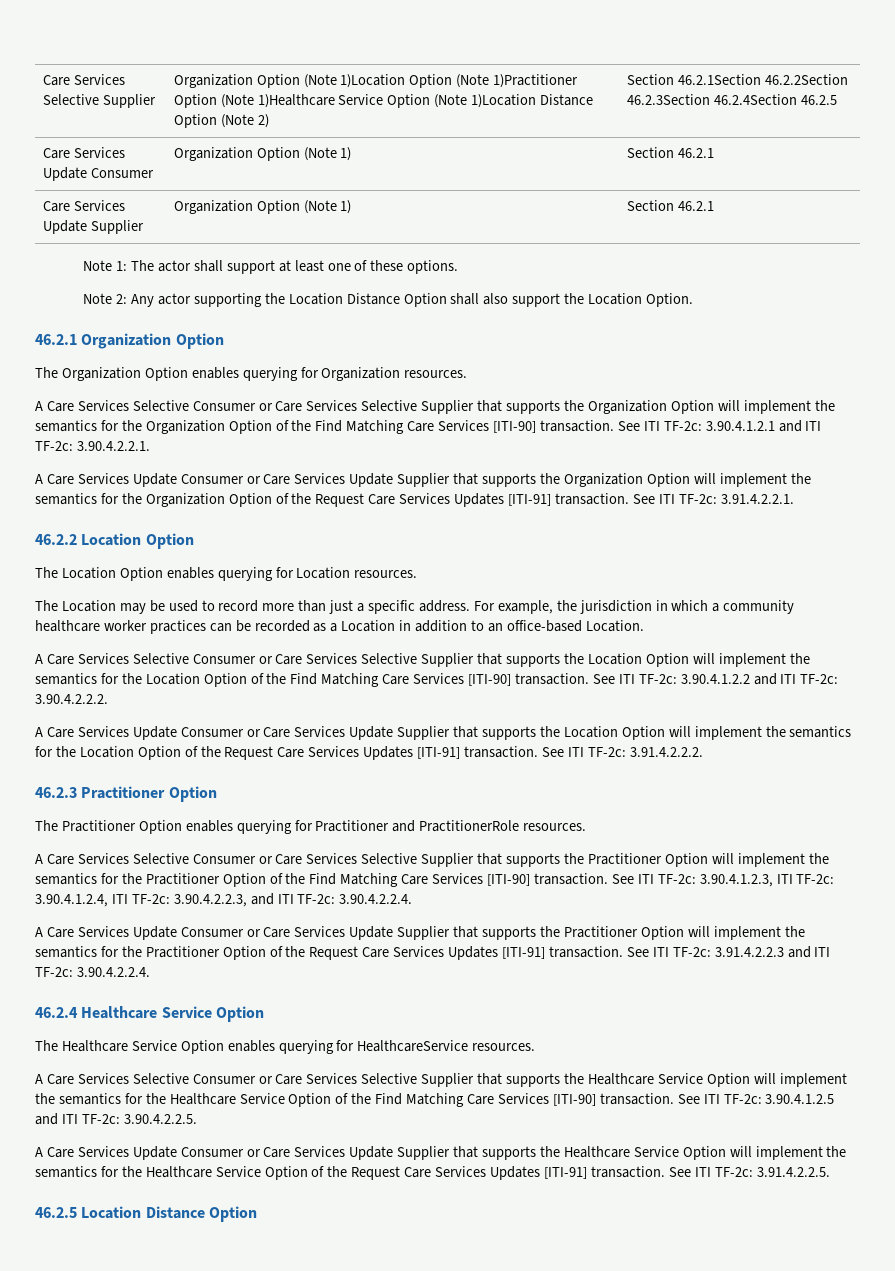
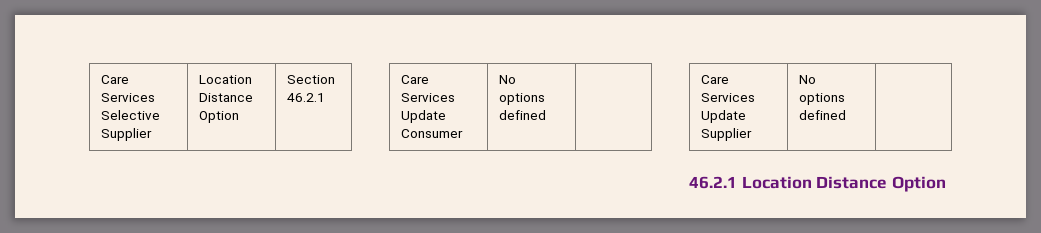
- Care Services Selective Supplier | Organization Option (Note 1)Location Option (Note 1)Practitioner Option (Note 1)Healthcare Service Option (Note 1)Location Distance Option (Note 2) | Section 46.2.1Section 46.2.2Section 46.2.3Section 46.2.4Section 46.2.5
- Care Services Update Consumer | Organization Option (Note 1) | Section 46.2.1
+ Care Services Selective Supplier | Location Distance Option | Section 46.2.1
- Care Services Update Supplier | Organization Option (Note 1) | Section 46.2.1
- Note 1: The actor shall support at least one of these options.
- Note 2: Any actor supporting the Location Distance Option shall also support the Location Option.
- 46.2.1 Organization Option
- The Organization Option enables querying for Organization resources.
- A Care Services Selective Consumer or Care Services Selective Supplier that supports the Organization Option will implement the semantics for the Organization Option of the Find Matching Care Services [ITI-90] transaction. See ITI TF-2c: 3.90.4.1.2.1 and ITI TF-2c: 3.90.4.2.2.1.
- A Care Services Update Consumer or Care Services Update Supplier that supports the Organization Option will implement the semantics for the Organization Option of the Request Care Services Updates [ITI-91] transaction. See ITI TF-2c: 3.91.4.2.2.1.
- 46.2.2 Location Option
- The Location Option enables querying for Location resources.
- The Location may be used to record more than just a specific address. For example, the jurisdiction in which a community healthcare worker practices can be recorded as a Location in addition to an office-based Location.
- A Care Services Selective Consumer or Care Services Selective Supplier that supports the Location Option will implement the semantics for the Location Option of the Find Matching Care Services [ITI-90] transaction. See ITI TF-2c: 3.90.4.1.2.2 and ITI TF-2c: 3.90.4.2.2.2.
- A Care Services Update Consumer or Care Services Update Supplier that supports the Location Option will implement the semantics for the Location Option of the Request Care Services Updates [ITI-91] transaction. See ITI TF-2c: 3.91.4.2.2.2.
- 46.2.3 Practitioner Option
- The Practitioner Option enables querying for Practitioner and PractitionerRole resources.
- A Care Services Selective Consumer or Care Services Selective Supplier that supports the Practitioner Option will implement the semantics for the Practitioner Option of the Find Matching Care Services [ITI-90] transaction. See ITI TF-2c: 3.90.4.1.2.3, ITI TF-2c: 3.90.4.1.2.4, ITI TF-2c: 3.90.4.2.2.3, and ITI TF-2c: 3.90.4.2.2.4.
- A Care Services Update Consumer or Care Services Update Supplier that supports the Practitioner Option will implement the semantics for the Practitioner Option of the Request Care Services Updates [ITI-91] transaction. See ITI TF-2c: 3.91.4.2.2.3 and ITI TF-2c: 3.90.4.2.2.4.
- 46.2.4 Healthcare Service Option
- The Healthcare Service Option enables querying for HealthcareService resources.
- A Care Services Selective Consumer or Care Services Selective Supplier that supports the Healthcare Service Option will implement the semantics for the Healthcare Service Option of the Find Matching Care Services [ITI-90] transaction. See ITI TF-2c: 3.90.4.1.2.5 and ITI TF-2c: 3.90.4.2.2.5.
- A Care Services Update Consumer or Care Services Update Supplier that supports the Healthcare Service Option will implement the semantics for the Healthcare Service Option of the Request Care Services Updates [ITI-91] transaction. See ITI TF-2c: 3.91.4.2.2.5.
- 46.2.5 Location Distance Option
+ Care Services Update Consumer | No options defined |
+ Care Services Update Supplier | No options defined |
+ 46.2.1 Location Distance Option

